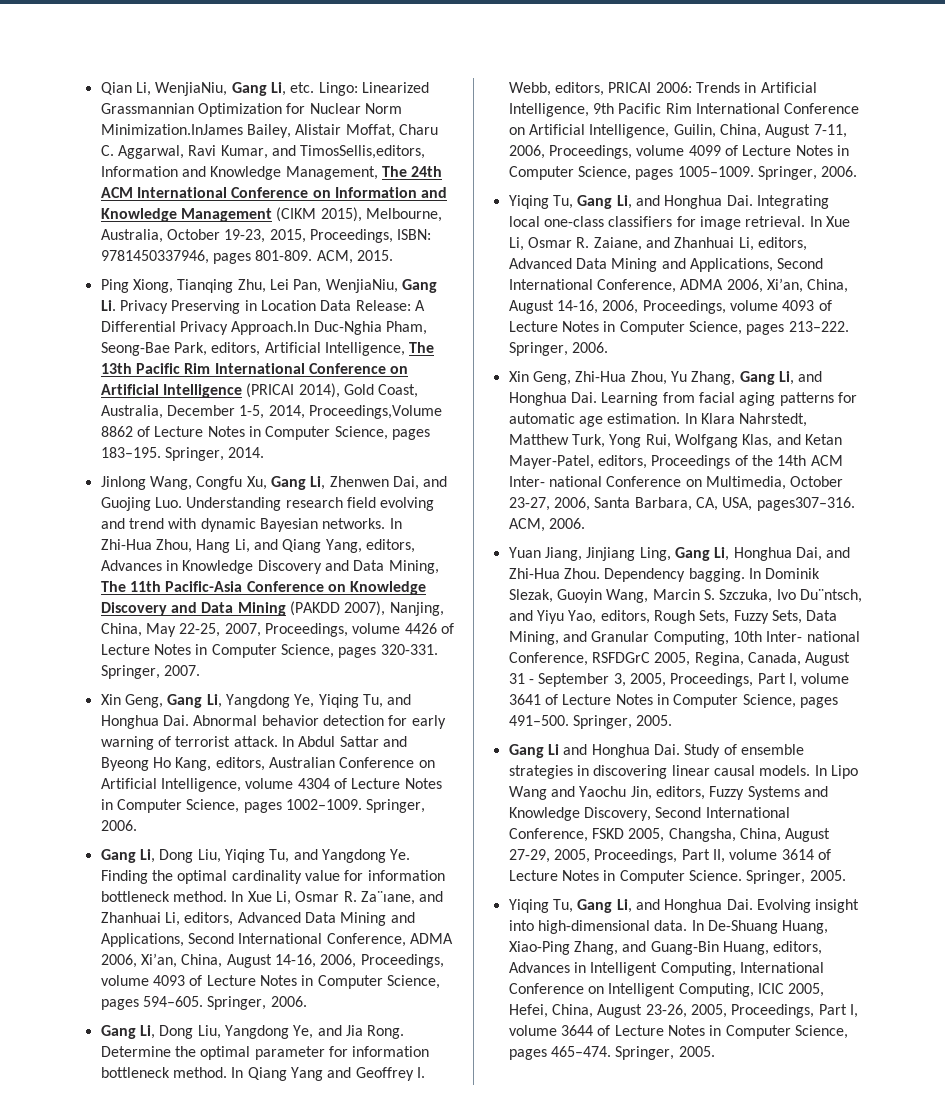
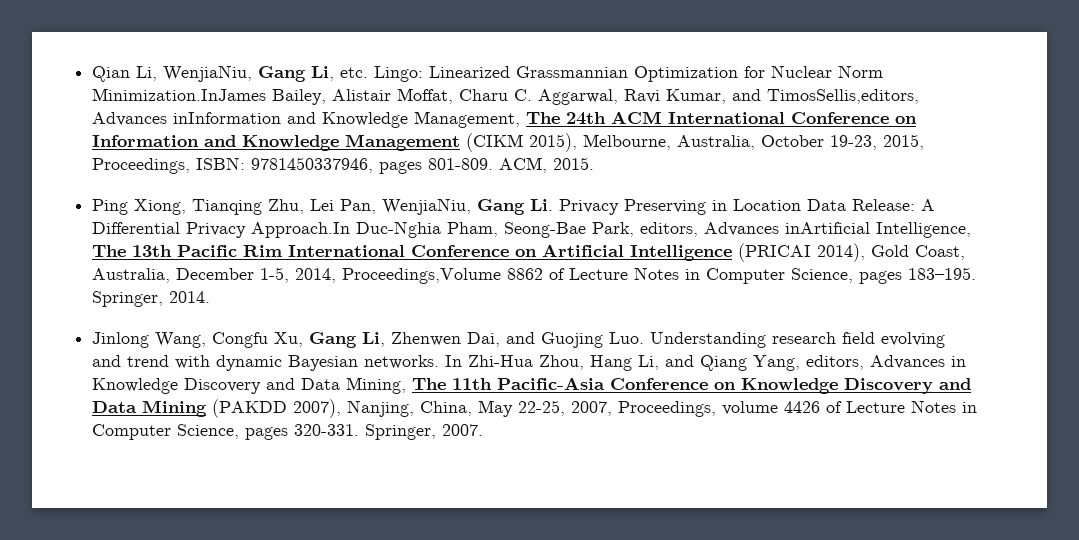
- Qian Li, WenjiaNiu, Gang Li, etc. Lingo: Linearized Grassmannian Optimization for Nuclear Norm Minimization.InJames Bailey, Alistair Moffat, Charu C. Aggarwal, Ravi Kumar, and TimosSellis,editors, Information and Knowledge Management, The 24th ACM International Conference on Information and Knowledge Management (CIKM 2015), Melbourne, Australia, October 19-23, 2015, Proceedings, ISBN: 9781450337946, pages 801-809.
+ Qian Li, WenjiaNiu, Gang Li, etc. Lingo: Linearized Grassmannian Optimization for Nuclear Norm Minimization.InJames Bailey, Alistair Moffat, Charu C. Aggarwal, Ravi Kumar, and TimosSellis,editors, Advances inInformation and Knowledge Management, The 24th ACM International Conference on Information and Knowledge Management (CIKM 2015), Melbourne, Australia, October 19-23, 2015, Proceedings, ISBN: 9781450337946, pages 801-809.
- Ping Xiong, Tianqing Zhu, Lei Pan, WenjiaNiu, Gang Li. Privacy Preserving in Location Data Release: A Differential Privacy Approach.In Duc-Nghia Pham, Seong-Bae Park, editors, Artificial Intelligence, The 13th Pacific Rim International Conference on Artificial Intelligence (PRICAI 2014), Gold Coast, Australia, December 1-5, 2014, Proceedings,Volume 8862 of Lecture Notes in Computer Science, pages 183–195.
+ Ping Xiong, Tianqing Zhu, Lei Pan, WenjiaNiu, Gang Li. Privacy Preserving in Location Data Release: A Differential Privacy Approach.In Duc-Nghia Pham, Seong-Bae Park, editors, Advances inArtificial Intelligence, The 13th Pacific Rim International Conference on Artificial Intelligence (PRICAI 2014), Gold Coast, Australia, December 1-5, 2014, Proceedings,Volume 8862 of Lecture Notes in Computer Science, pages 183–195.
- Xin Geng, Gang Li, Yangdong Ye, Yiqing Tu, and Honghua Dai. Abnormal behavior detection for early warning of terrorist attack. In Abdul Sattar and Byeong Ho Kang, editors, Australian Conference on Artificial Intelligence, volume 4304 of Lecture Notes in Computer Science, pages 1002–1009. Springer, 2006.
- Gang Li, Dong Liu, Yiqing Tu, and Yangdong Ye. Finding the optimal cardinality value for information bottleneck method. In Xue Li, Osmar R. Za¨ıane, and Zhanhuai Li, editors, Advanced Data Mining and Applications, Second International Conference, ADMA 2006, Xi’an, China, August 14-16, 2006, Proceedings, volume 4093 of Lecture Notes in Computer Science, pages 594–605. Springer, 2006.
- Gang Li, Dong Liu, Yangdong Ye, and Jia Rong. Determine the optimal parameter for information bottleneck method. In Qiang Yang and Geoffrey I. Webb, editors, PRICAI 2006: Trends in Artificial Intelligence, 9th Pacific Rim International Conference on Artificial Intelligence, Guilin, China, August 7-11, 2006, Proceedings, volume 4099 of Lecture Notes in Computer Science, pages 1005–1009. Springer, 2006.
- Yiqing Tu, Gang Li, and Honghua Dai. Integrating local one-class classifiers for image retrieval. In Xue Li, Osmar R. Zaiane, and Zhanhuai Li, editors, Advanced Data Mining and Applications, Second International Conference, ADMA 2006, Xi’an, China, August 14-16, 2006, Proceedings, volume 4093 of Lecture Notes in Computer Science, pages 213–222. Springer, 2006.
- Xin Geng, Zhi-Hua Zhou, Yu Zhang, Gang Li, and Honghua Dai. Learning from facial aging patterns for automatic age estimation. In Klara Nahrstedt, Matthew Turk, Yong Rui, Wolfgang Klas, and Ketan Mayer-Patel, editors, Proceedings of the 14th ACM Inter- national Conference on Multimedia, October 23-27, 2006, Santa Barbara, CA, USA, pages307–316. ACM, 2006.
- Yuan Jiang, Jinjiang Ling, Gang Li, Honghua Dai, and Zhi-Hua Zhou. Dependency bagging. In Dominik Slezak, Guoyin Wang, Marcin S. Szczuka, Ivo Du¨ntsch, and Yiyu Yao, editors, Rough Sets, Fuzzy Sets, Data Mining, and Granular Computing, 10th Inter- national Conference, RSFDGrC 2005, Regina, Canada, August 31 - September 3, 2005, Proceedings, Part I, volume 3641 of Lecture Notes in Computer Science, pages 491–500. Springer, 2005.
- Gang Li and Honghua Dai. Study of ensemble strategies in discovering linear causal models. In Lipo Wang and Yaochu Jin, editors, Fuzzy Systems and Knowledge Discovery, Second International Conference, FSKD 2005, Changsha, China, August 27-29, 2005, Proceedings, Part II, volume 3614 of Lecture Notes in Computer Science. Springer, 2005.
- Yiqing Tu, Gang Li, and Honghua Dai. Evolving insight into high-dimensional data. In De-Shuang Huang, Xiao-Ping Zhang, and Guang-Bin Huang, editors, Advances in Intelligent Computing, International Conference on Intelligent Computing, ICIC 2005, Hefei, China, August 23-26, 2005, Proceedings, Part I, volume 3644 of Lecture Notes in Computer Science, pages 465–474. Springer, 2005.

